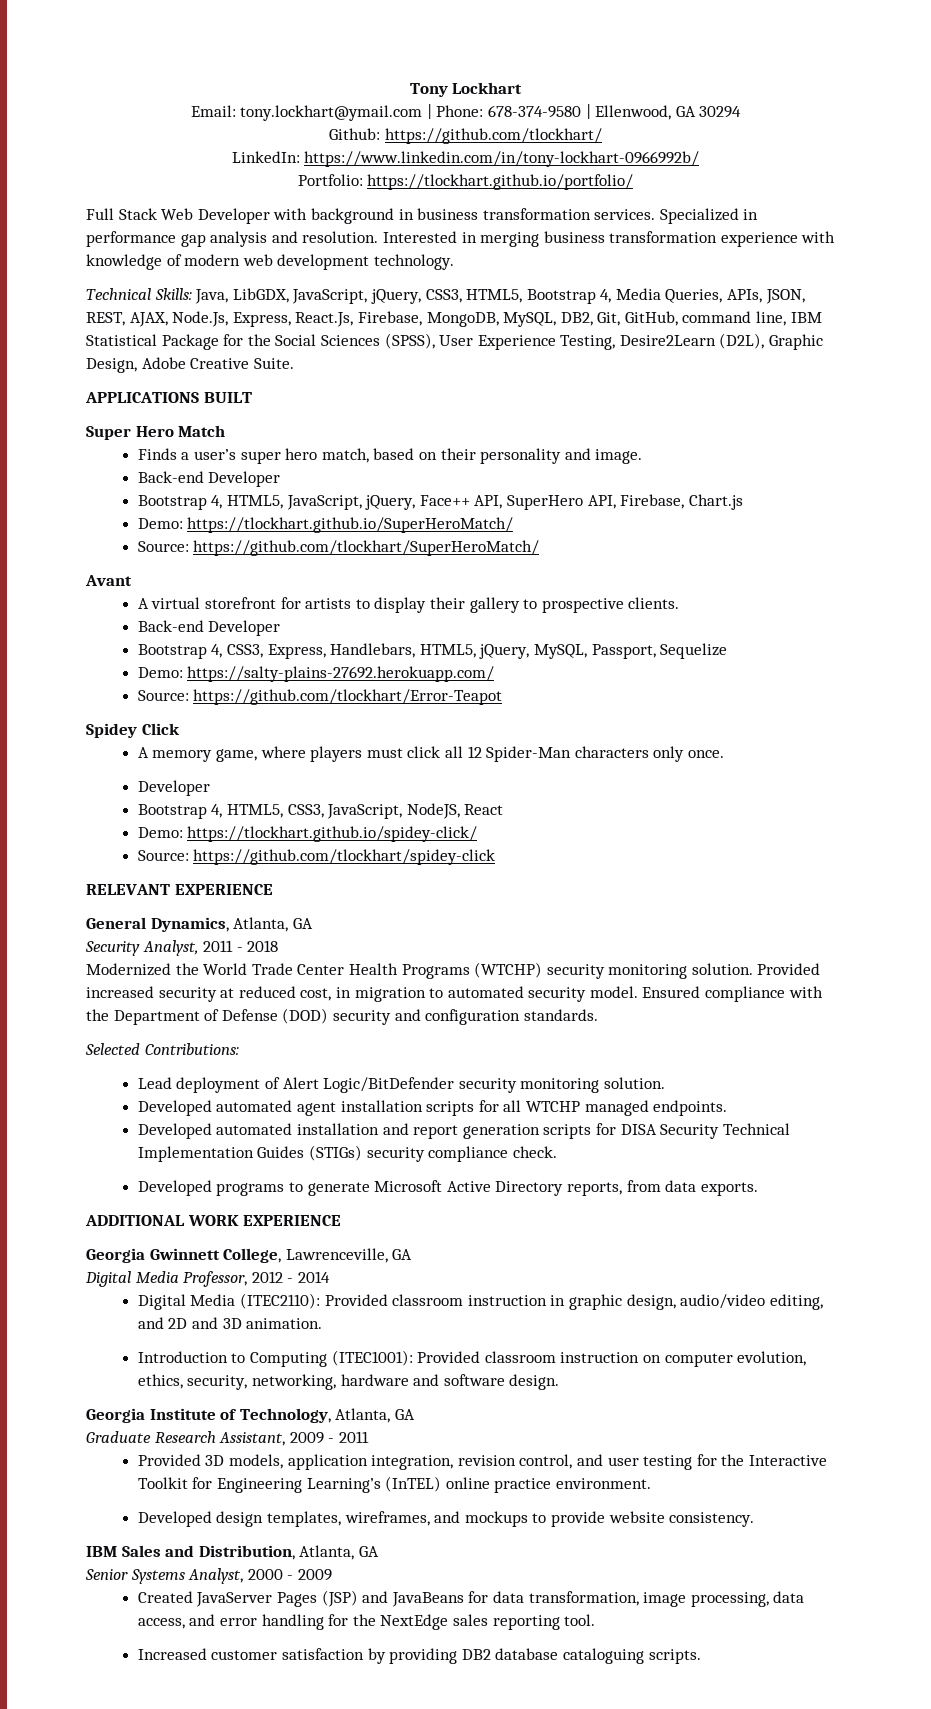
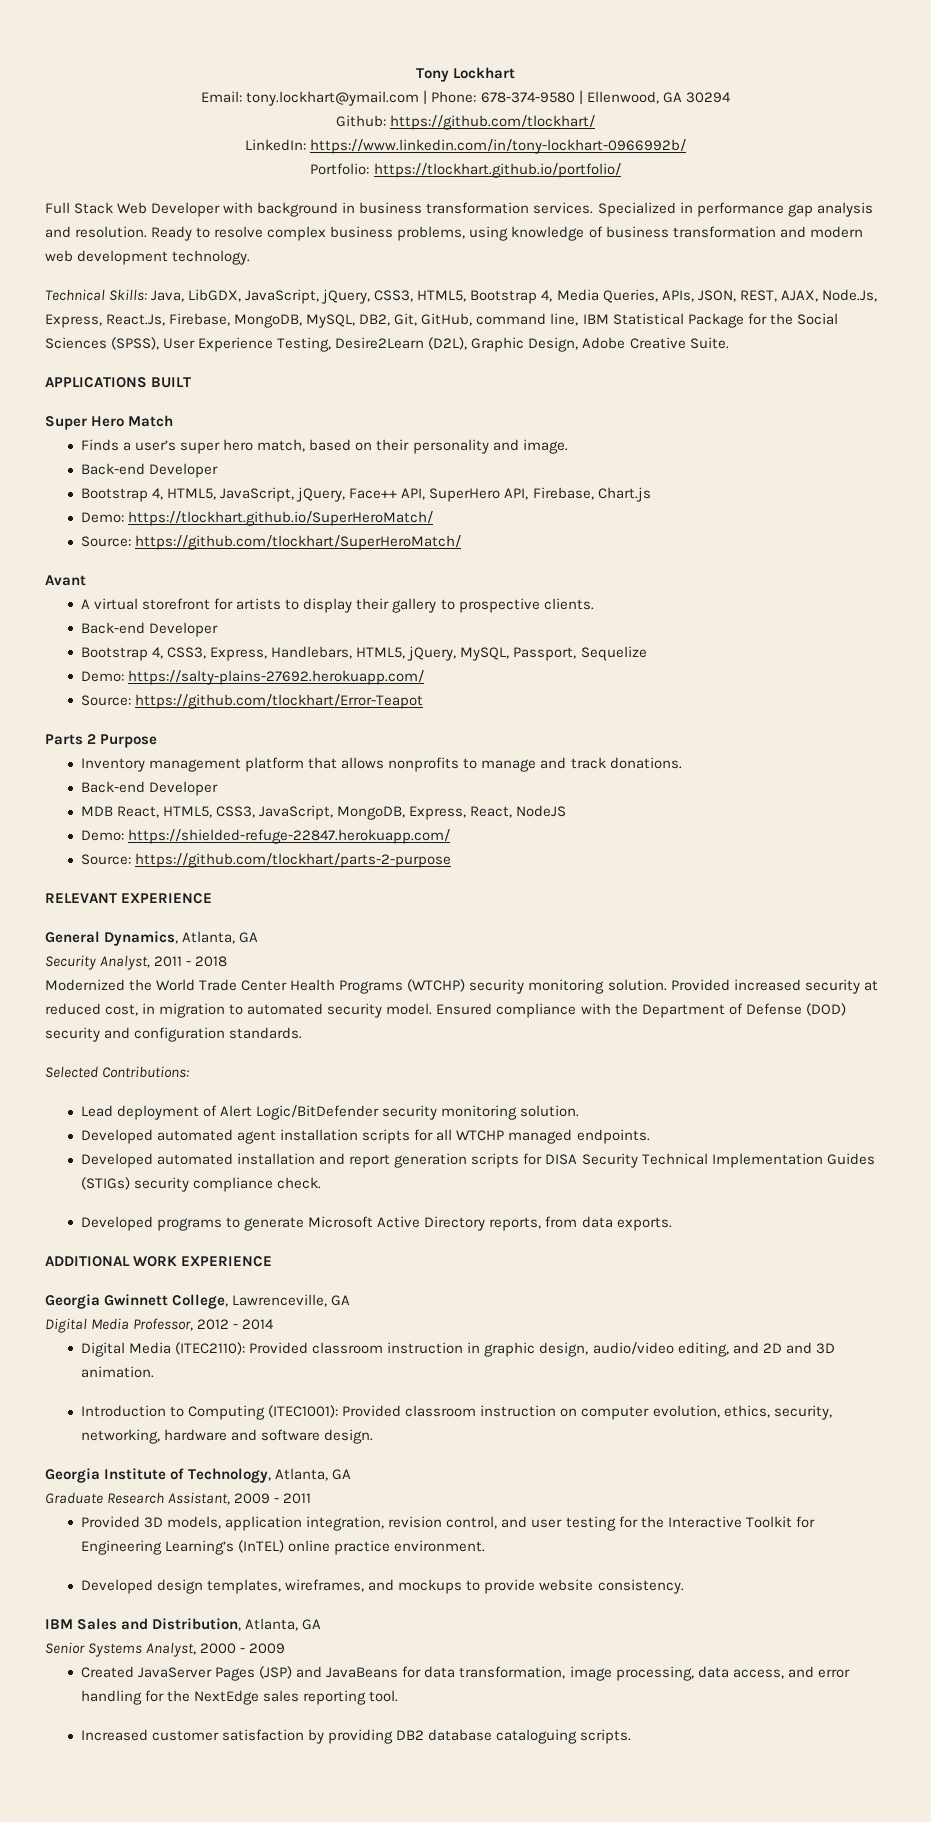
- Interested in merging business transformation experience with knowledge of modern web development technology.
+ Ready to resolve complex business problems, using knowledge of business transformation and modern web development technology.
- Spidey Click
- A memory game, where players must click all 12 Spider-Man characters only once.
- Developer
- Bootstrap 4, HTML5, CSS3, JavaScript, NodeJS, React
- Demo: https://tlockhart.github.io/spidey-click/
- Source: https://github.com/tlockhart/spidey-click
+ Parts 2 Purpose
+ Inventory management platform that allows nonprofits to manage and track donations.
+ Back-end Developer
+ MDB React, HTML5, CSS3, JavaScript, MongoDB, Express, React, NodeJS
+ Demo: https://shielded-refuge-22847.herokuapp.com/
+ Source: https://github.com/tlockhart/parts-2-purpose

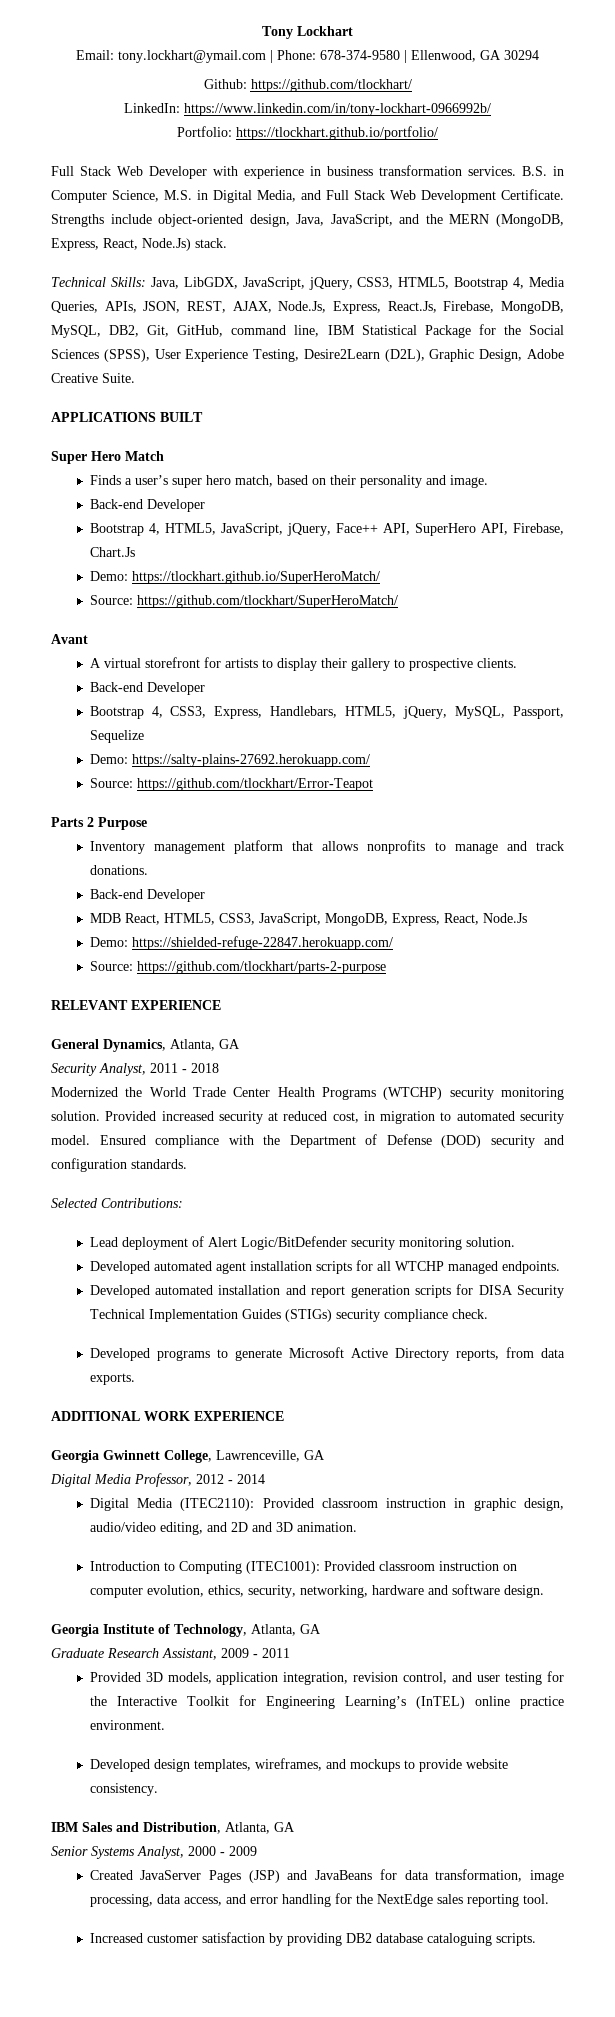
- Full Stack Web Developer with background in business transformation services.
+ Full Stack Web Developer with experience in business transformation services.
- Specialized in performance gap analysis and resolution. Ready to resolve complex business problems, using knowledge of business transformation and modern web development technology.
+ B.S. in Computer Science, M.S. in Digital Media, and Full Stack Web Development Certificate. Strengths include object-oriented design, Java, JavaScript, and the MERN (MongoDB, Express, React, Node.Js) stack.
- Bootstrap 4, HTML5, JavaScript, jQuery, Face++ API, SuperHero API, Firebase, Chart.js
+ Bootstrap 4, HTML5, JavaScript, jQuery, Face++ API, SuperHero API, Firebase, Chart.Js
- MDB React, HTML5, CSS3, JavaScript, MongoDB, Express, React, NodeJS
+ MDB React, HTML5, CSS3, JavaScript, MongoDB, Express, React, Node.Js

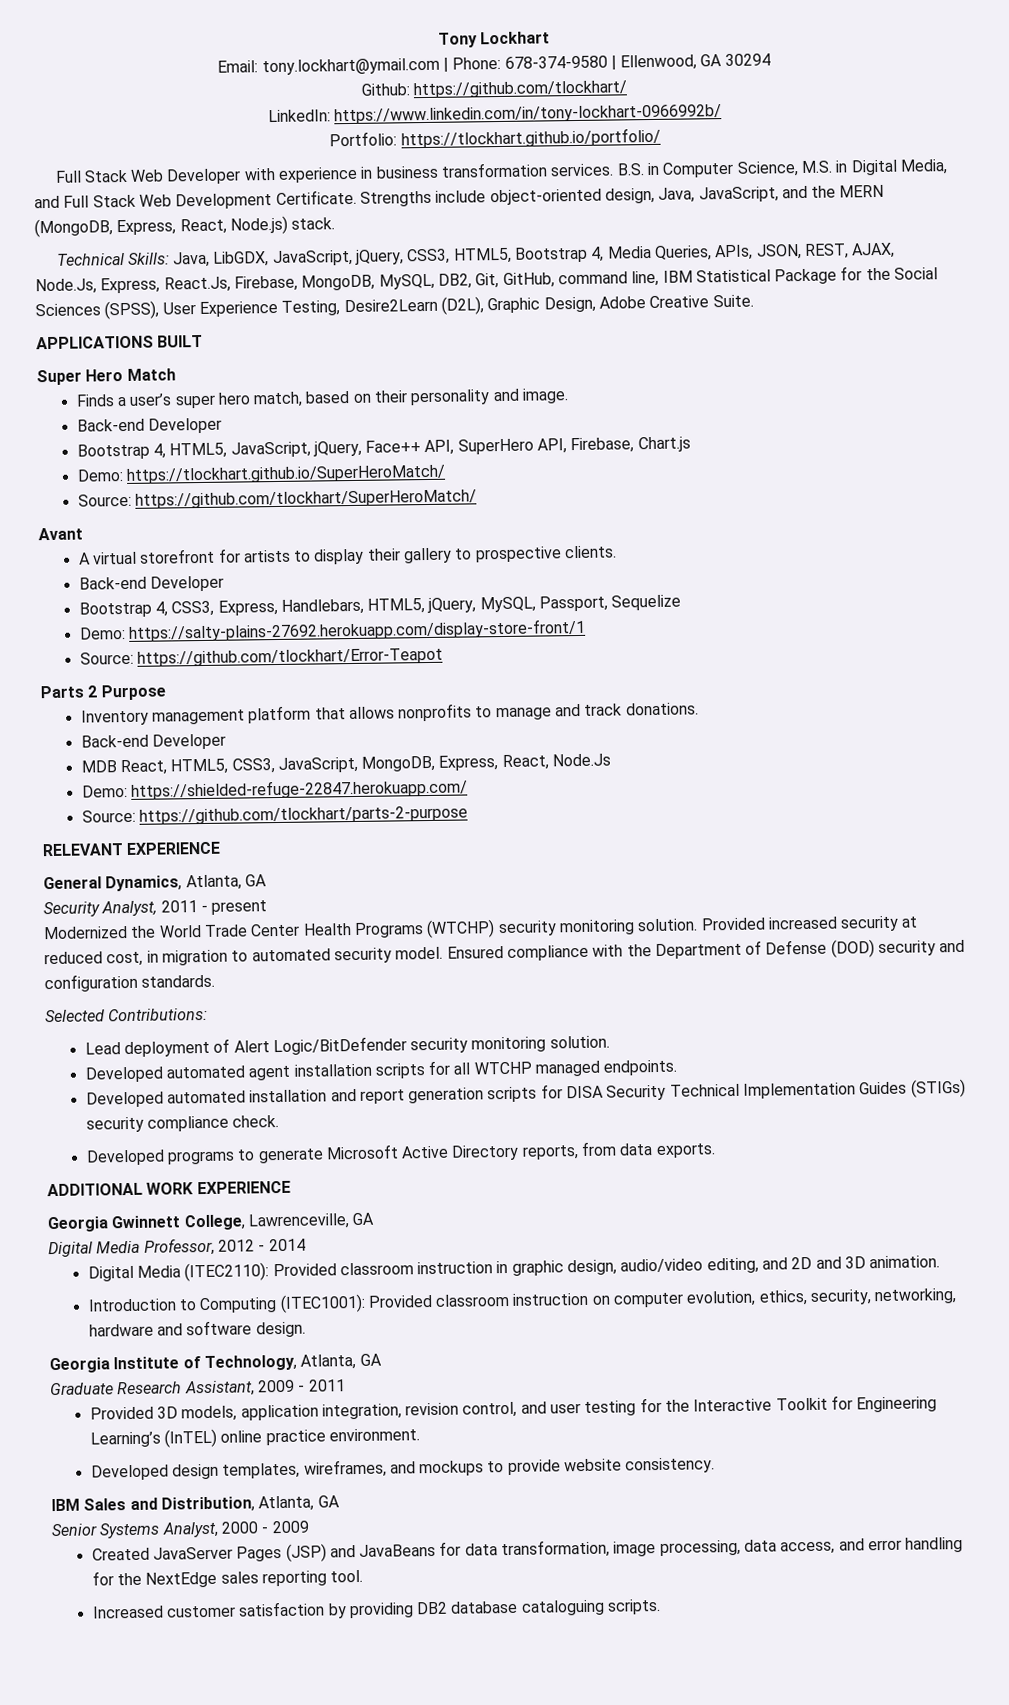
- Strengths include object-oriented design, Java, JavaScript, and the MERN (MongoDB, Express, React, Node.Js) stack.
+ Strengths include object-oriented design, Java, JavaScript, and the MERN (MongoDB, Express, React, Node.js) stack.
- Bootstrap 4, HTML5, JavaScript, jQuery, Face++ API, SuperHero API, Firebase, Chart.Js
+ Bootstrap 4, HTML5, JavaScript, jQuery, Face++ API, SuperHero API, Firebase, Chart.js
- Demo: https://salty-plains-27692.herokuapp.com/
+ Demo: https://salty-plains-27692.herokuapp.com/display-store-front/1
- Security Analyst, 2011 - 2018
+ Security Analyst, 2011 - present

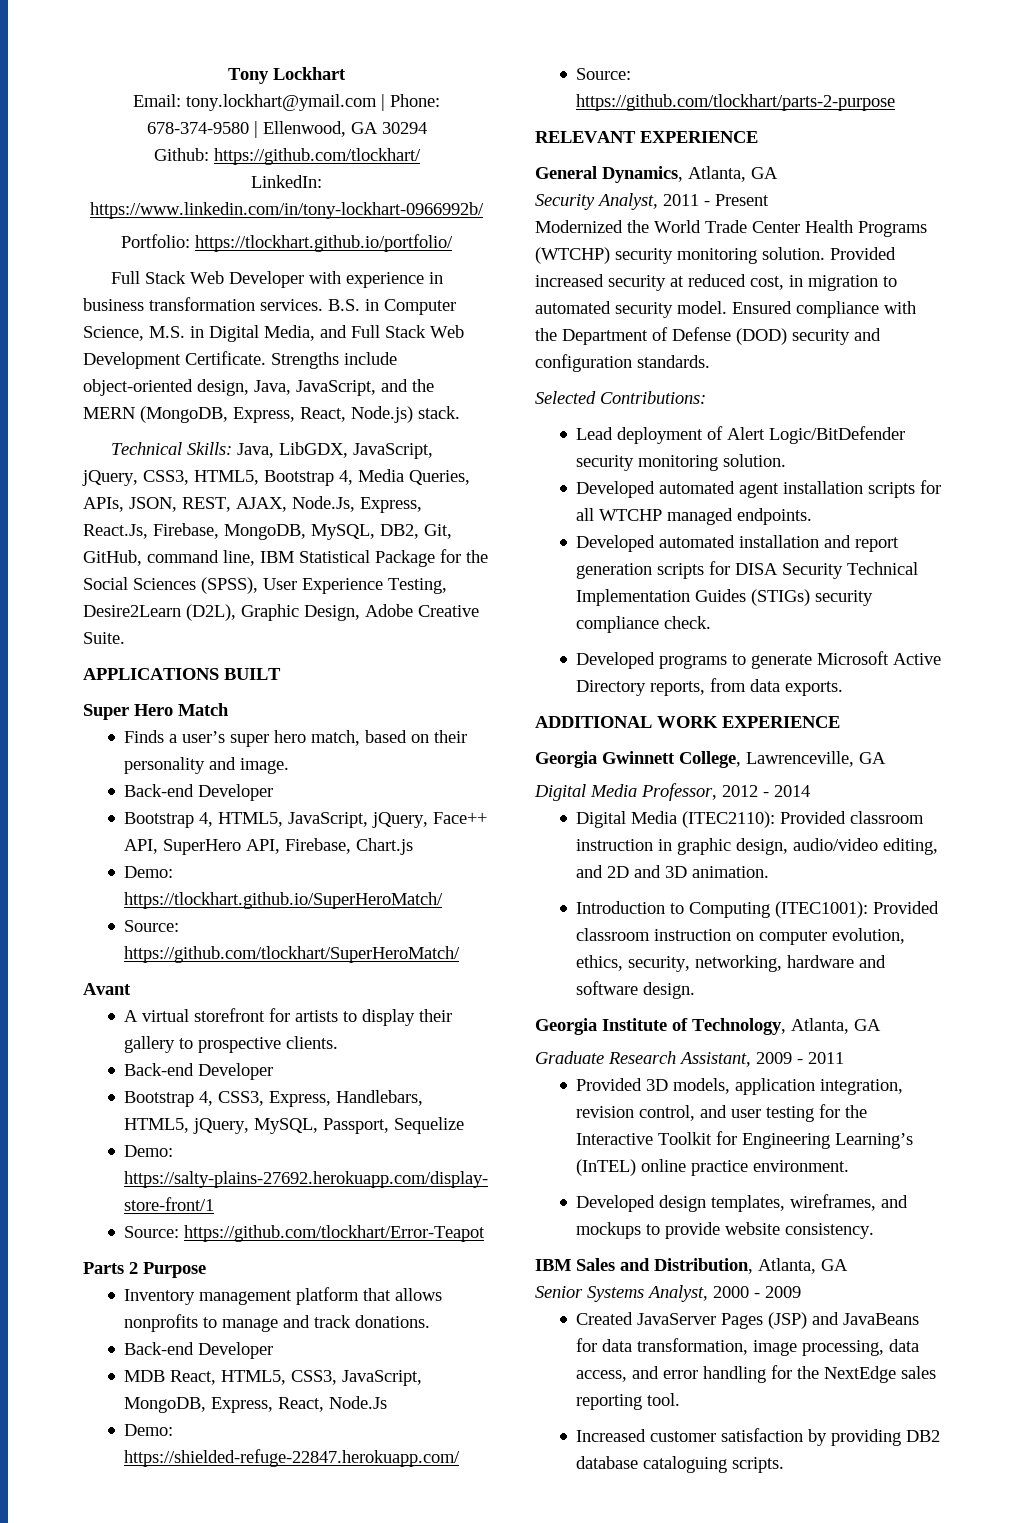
- Security Analyst, 2011 - present
+ Security Analyst, 2011 - Present

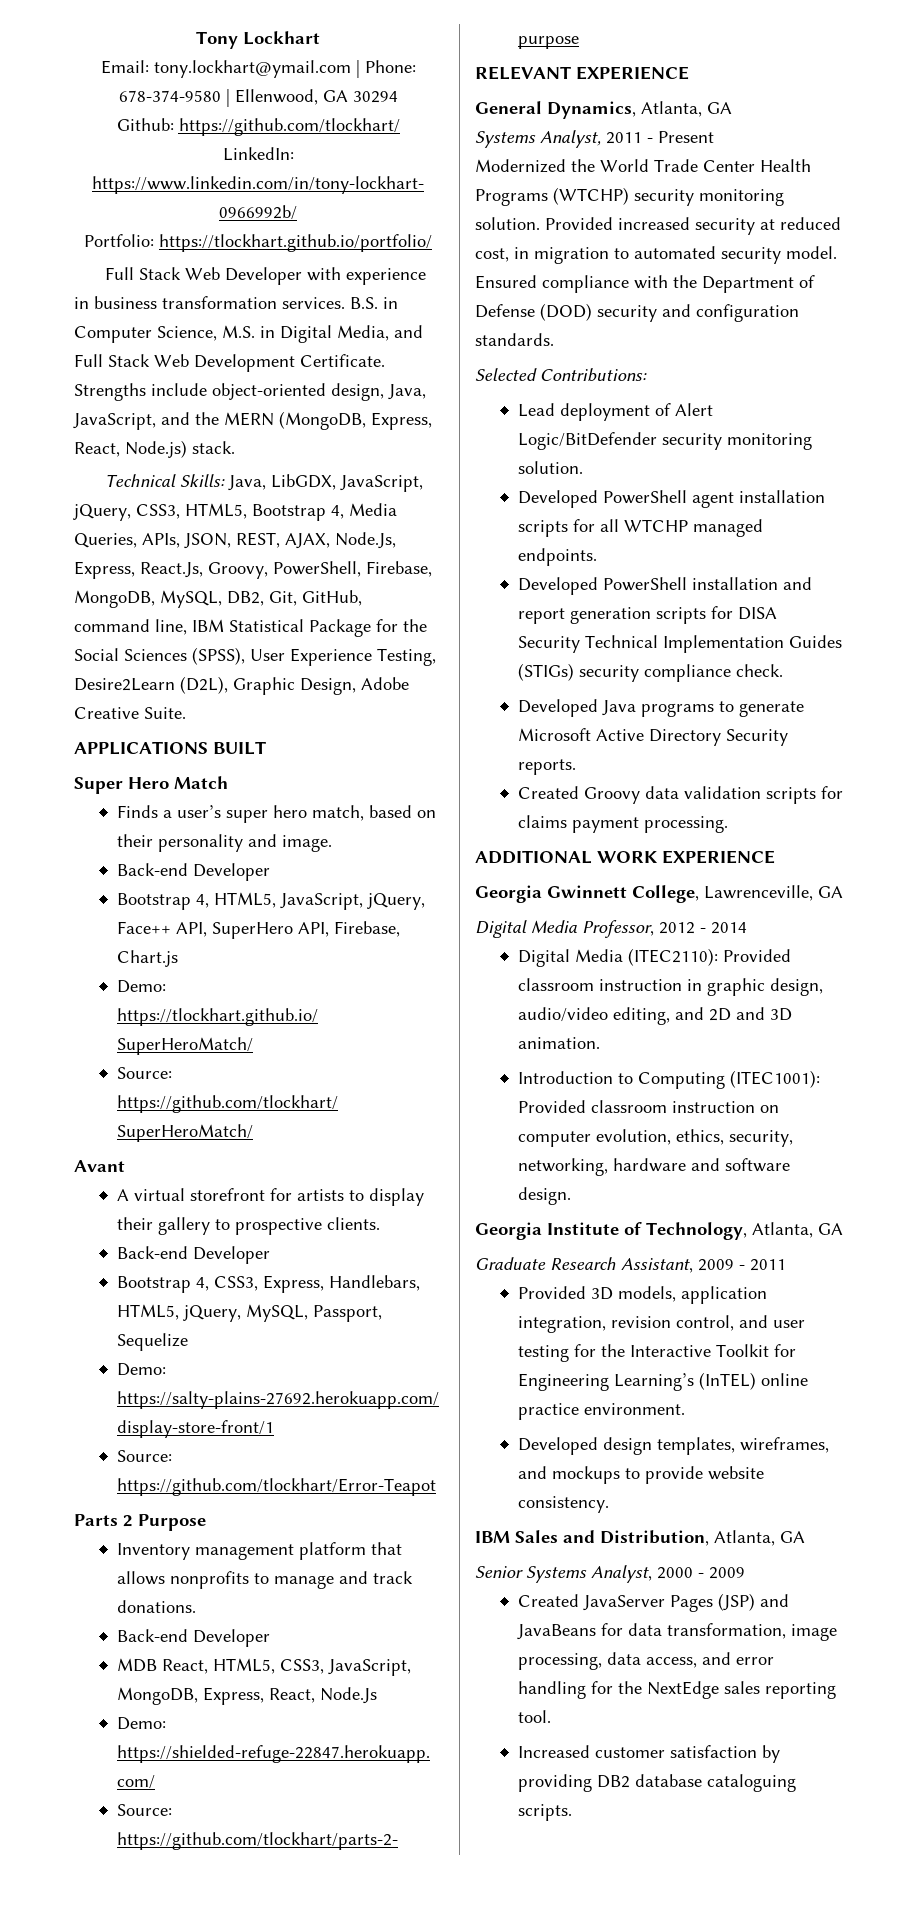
- Technical Skills: Java, LibGDX, JavaScript, jQuery, CSS3, HTML5, Bootstrap 4, Media Queries, APIs, JSON, REST, AJAX, Node.Js, Express, React.Js, Firebase, MongoDB, MySQL, DB2, Git, GitHub, command line, IBM Statistical Package for the Social Sciences (SPSS), User Experience Testing, Desire2Learn (D2L), Graphic Design, Adobe Creative Suite.
+ Technical Skills: Java, LibGDX, JavaScript, jQuery, CSS3, HTML5, Bootstrap 4, Media Queries, APIs, JSON, REST, AJAX, Node.Js, Express, React.Js, Groovy, PowerShell, Firebase, MongoDB, MySQL, DB2, Git, GitHub, command line, IBM Statistical Package for the Social Sciences (SPSS), User Experience Testing, Desire2Learn (D2L), Graphic Design, Adobe Creative Suite.
- Security Analyst, 2011 - Present
+ Systems Analyst, 2011 - Present
- Developed automated agent installation scripts for all WTCHP managed endpoints.
+ Developed PowerShell agent installation scripts for all WTCHP managed endpoints.
- Developed automated installation and report generation scripts for DISA Security Technical Implementation Guides (STIGs) security compliance check.
+ Developed PowerShell installation and report generation scripts for DISA Security Technical Implementation Guides (STIGs) security compliance check.
- Developed programs to generate Microsoft Active Directory reports, from data exports.
+ Developed Java programs to generate Microsoft Active Directory Security reports.
+ Created Groovy data validation scripts for claims payment processing.

